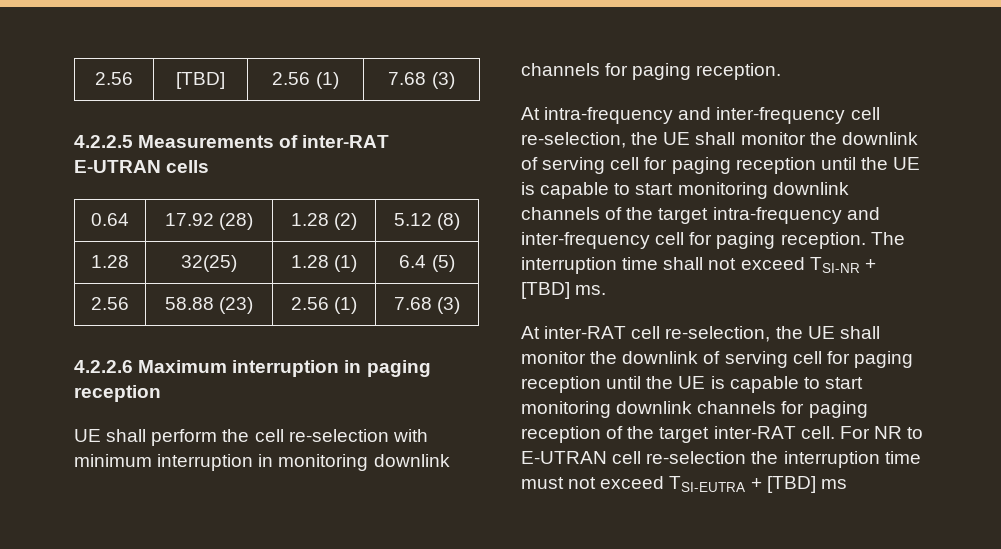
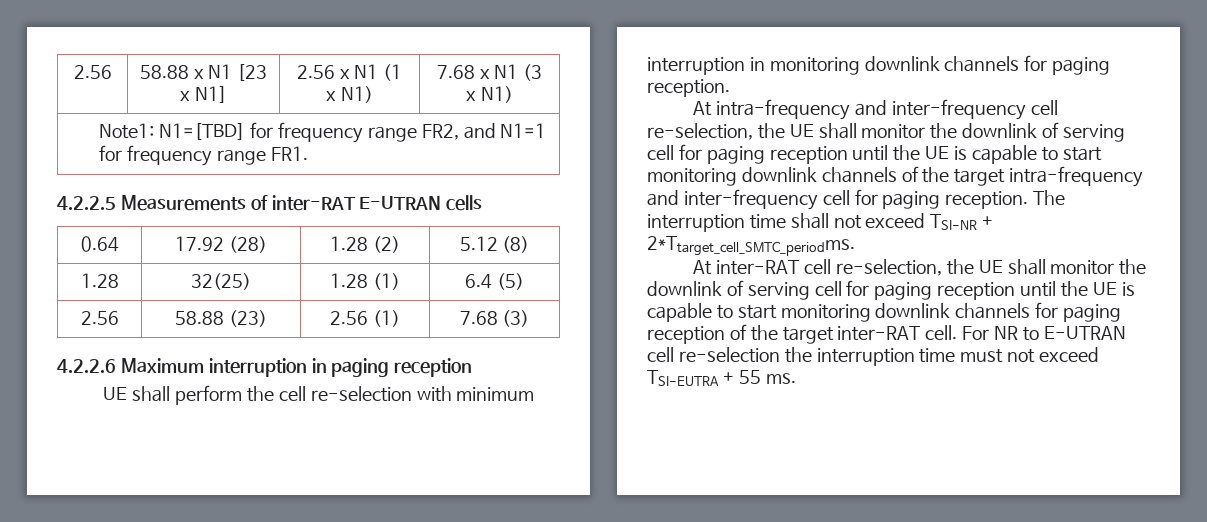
- 2.56 | [TBD] | 2.56 (1) | 7.68 (3)
+ 2.56 | 58.88 x N1 [23 x N1] | 2.56 x N1 (1 x N1) | 7.68 x N1 (3 x N1)
+ Note1: N1=[TBD] for frequency range FR2, and N1=1 for frequency range FR1.
- The interruption time shall not exceed TSI-NR + [TBD] ms.
+ The interruption time shall not exceed TSI-NR + 2*Ttarget_cell_SMTC_periodms.
- For NR to E-UTRAN cell re-selection the interruption time must not exceed TSI-EUTRA + [TBD] ms
+ For NR to E-UTRAN cell re-selection the interruption time must not exceed TSI-EUTRA + 55 ms.

